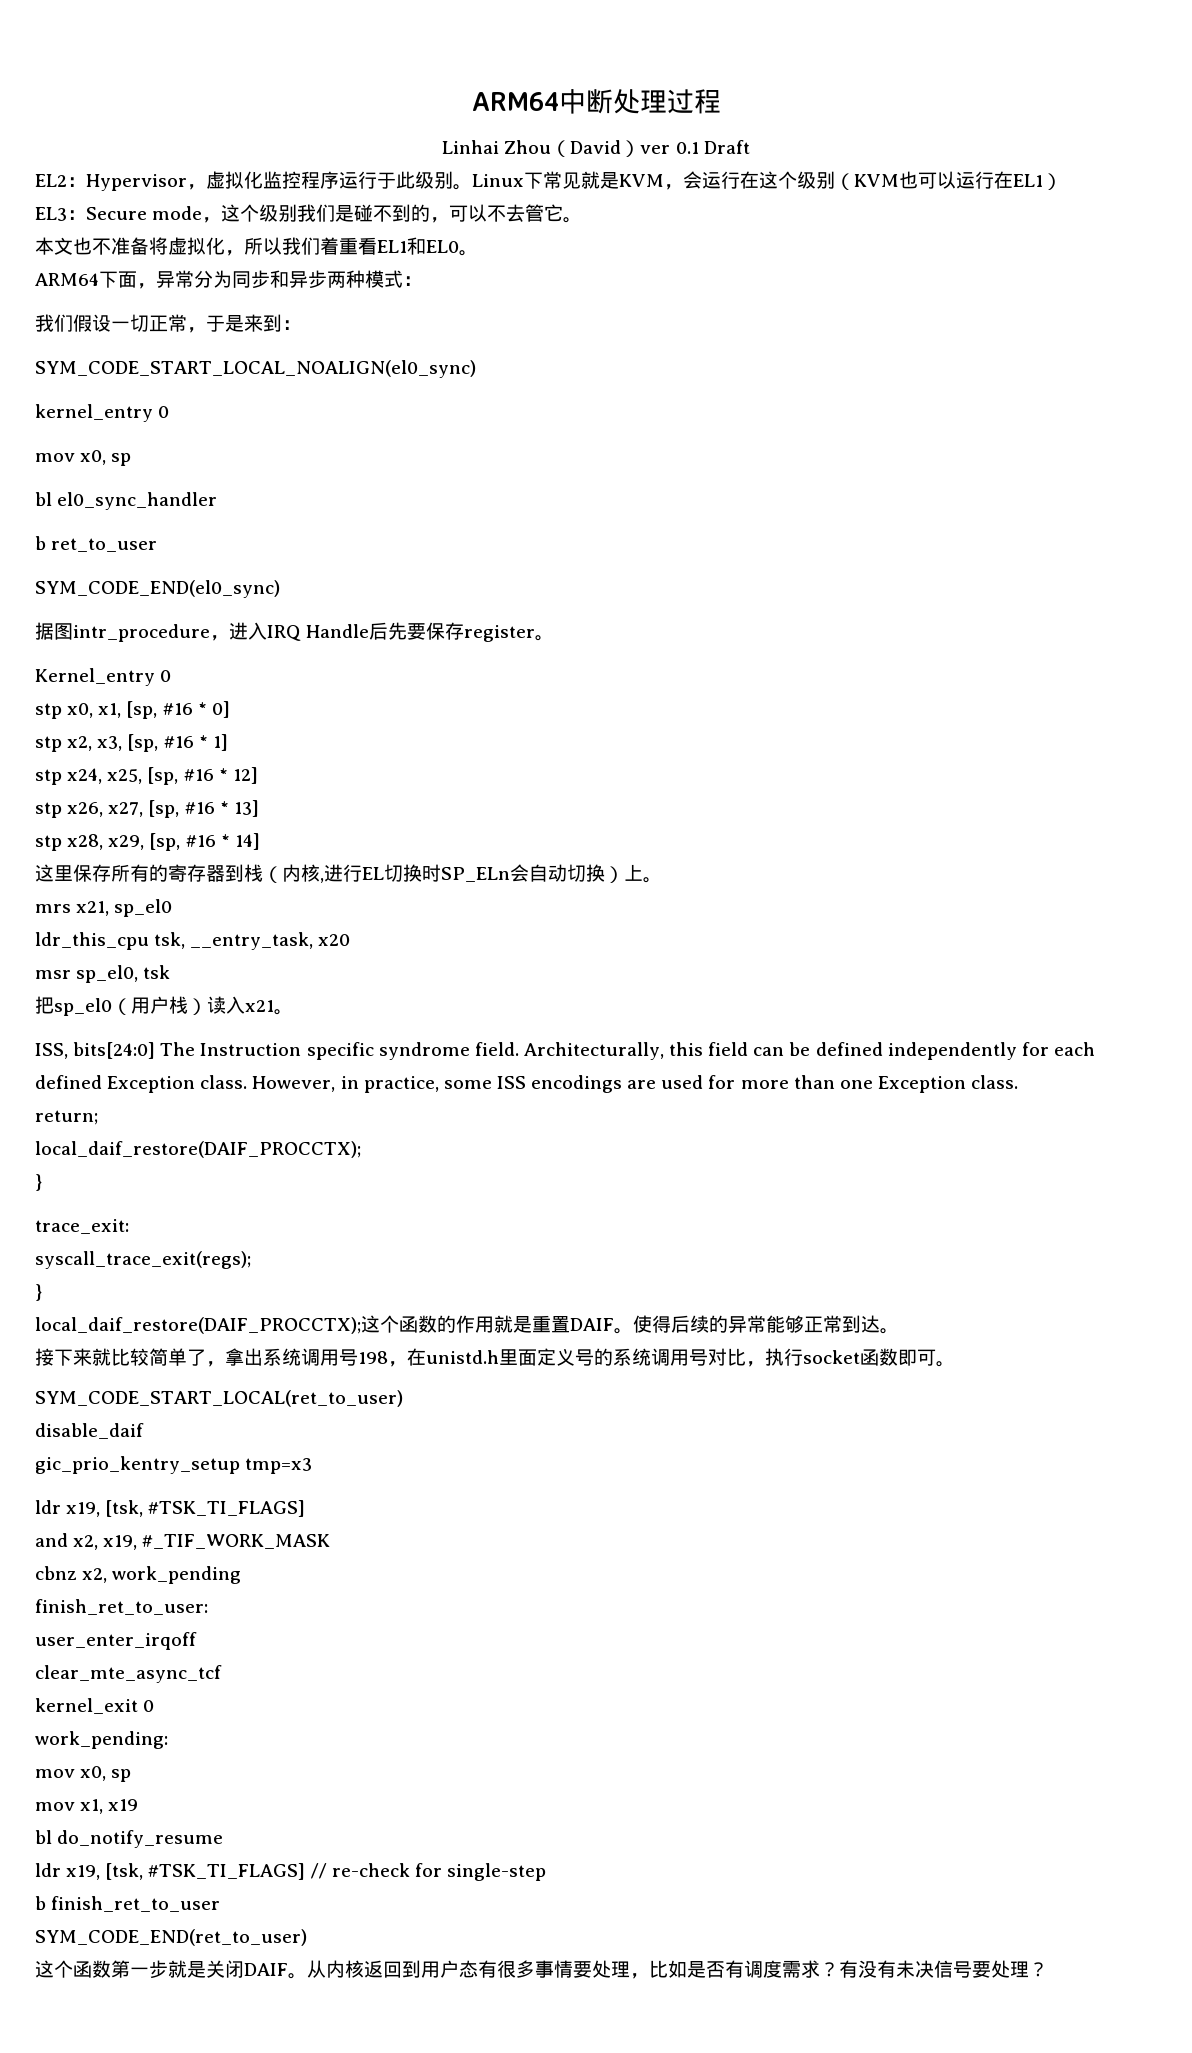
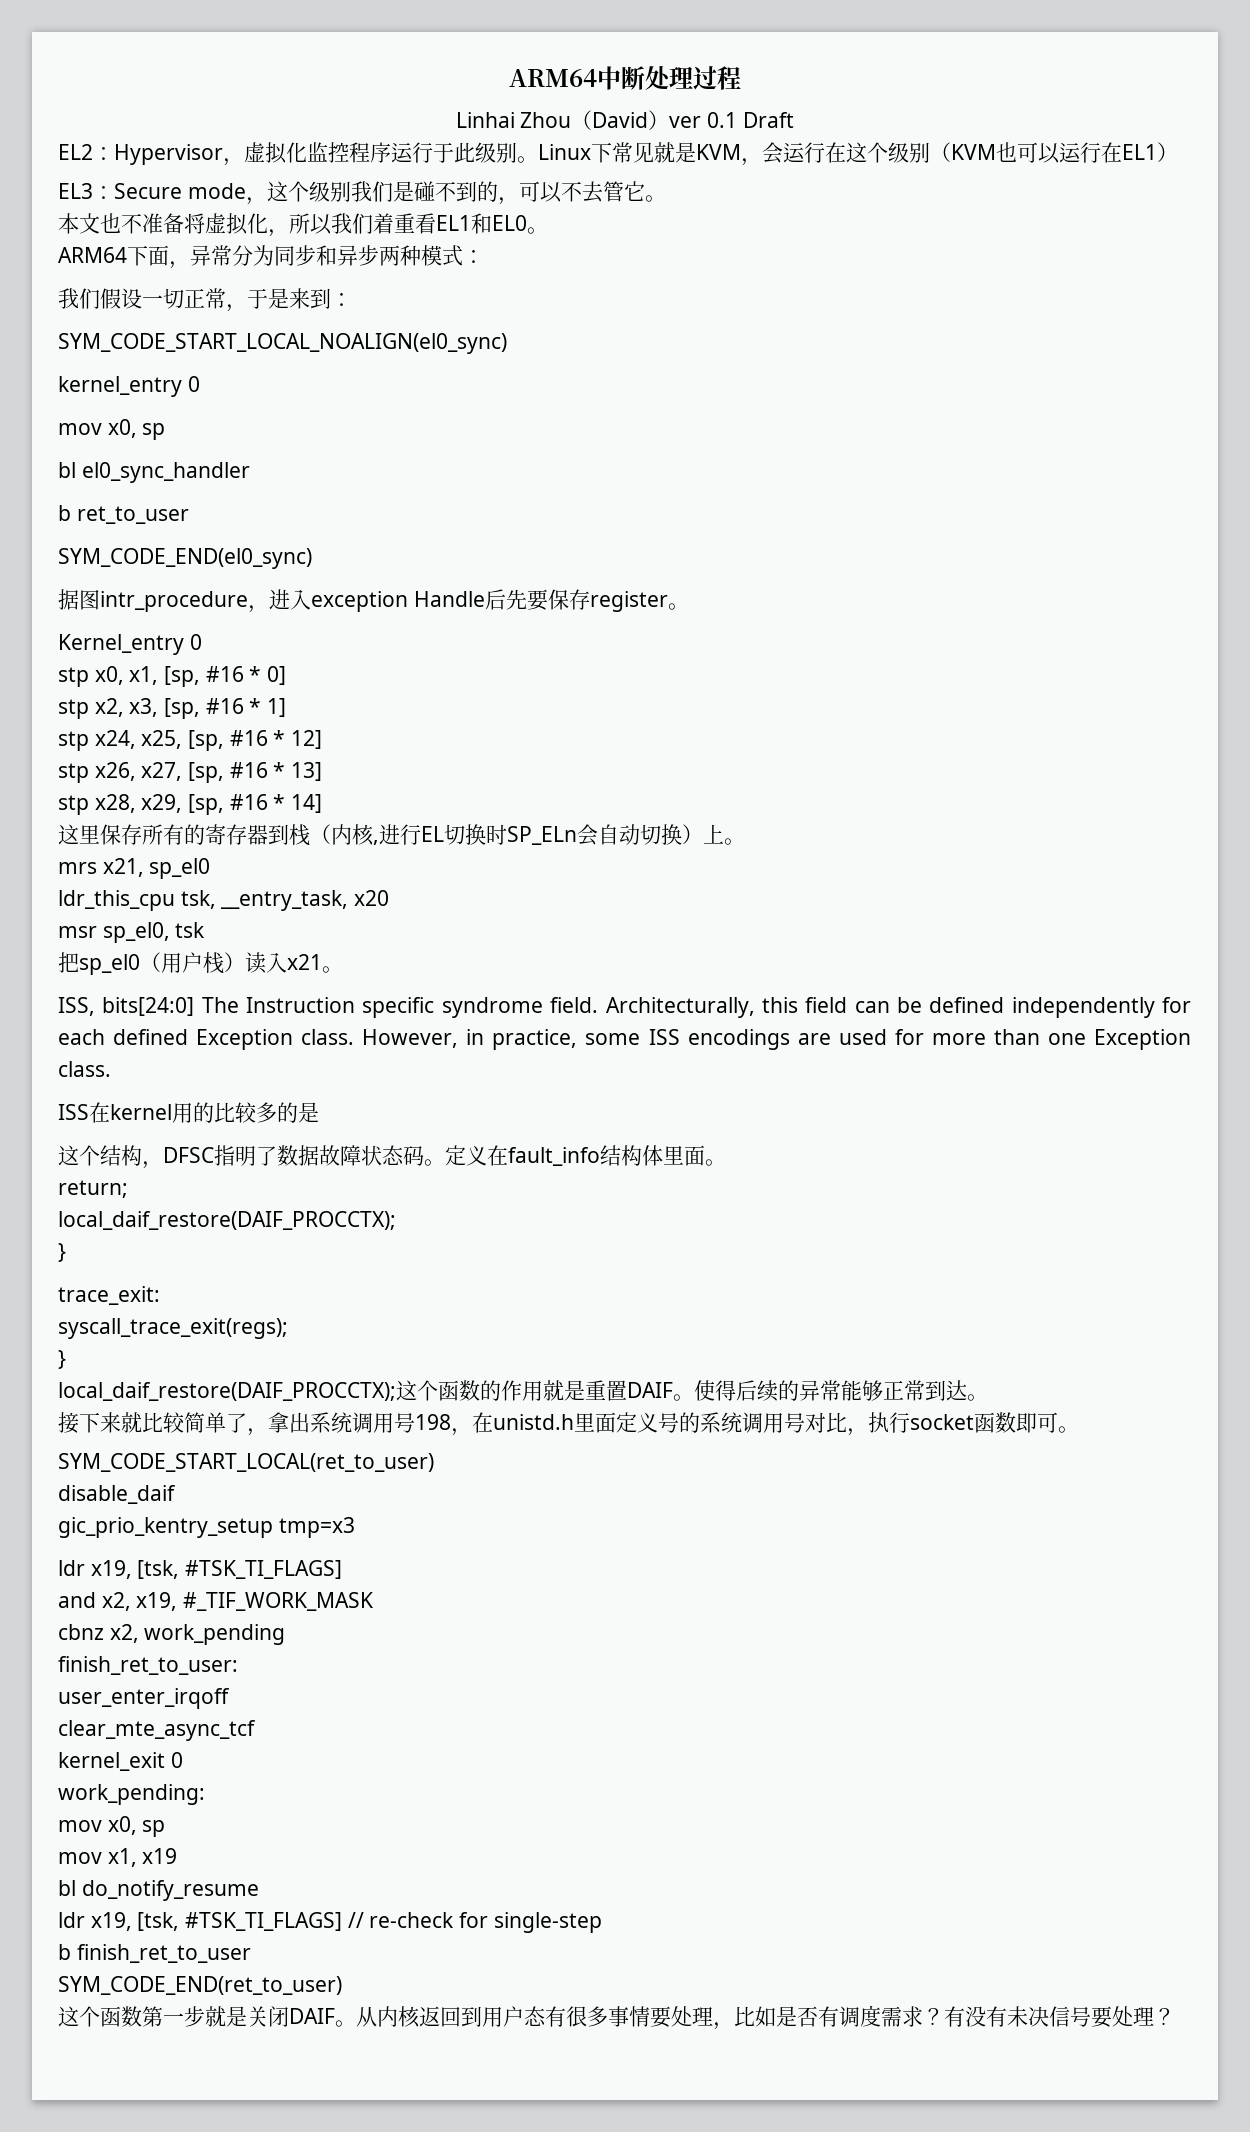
- 据图intr_procedure，进入IRQ Handle后先要保存register。
+ 据图intr_procedure，进入exception Handle后先要保存register。
+ ISS在kernel用的比较多的是
+ 这个结构，DFSC指明了数据故障状态码。定义在fault_info结构体里面。

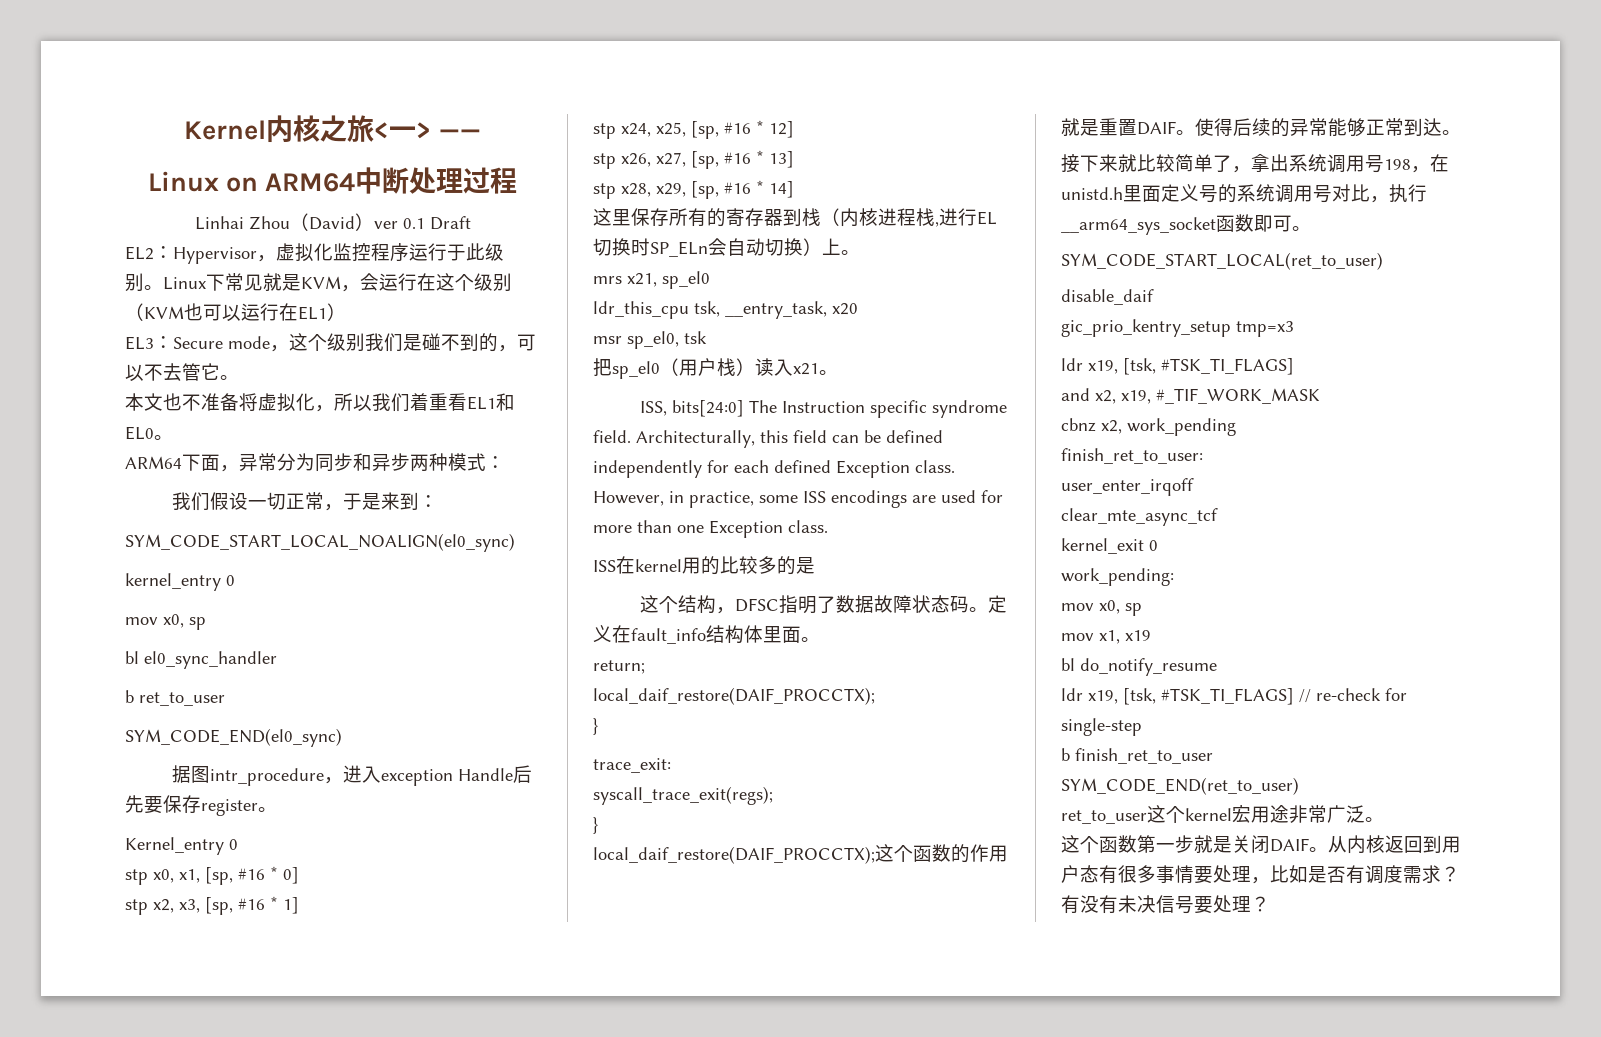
- ARM64中断处理过程
+ Kernel内核之旅<一> ——
+ Linux on ARM64中断处理过程
- 这里保存所有的寄存器到栈（内核,进行EL切换时SP_ELn会自动切换）上。
+ 这里保存所有的寄存器到栈（内核进程栈,进行EL切换时SP_ELn会自动切换）上。
- 接下来就比较简单了，拿出系统调用号198，在unistd.h里面定义号的系统调用号对比，执行socket函数即可。
+ 接下来就比较简单了，拿出系统调用号198，在unistd.h里面定义号的系统调用号对比，执行__arm64_sys_socket函数即可。
+ ret_to_user这个kernel宏用途非常广泛。

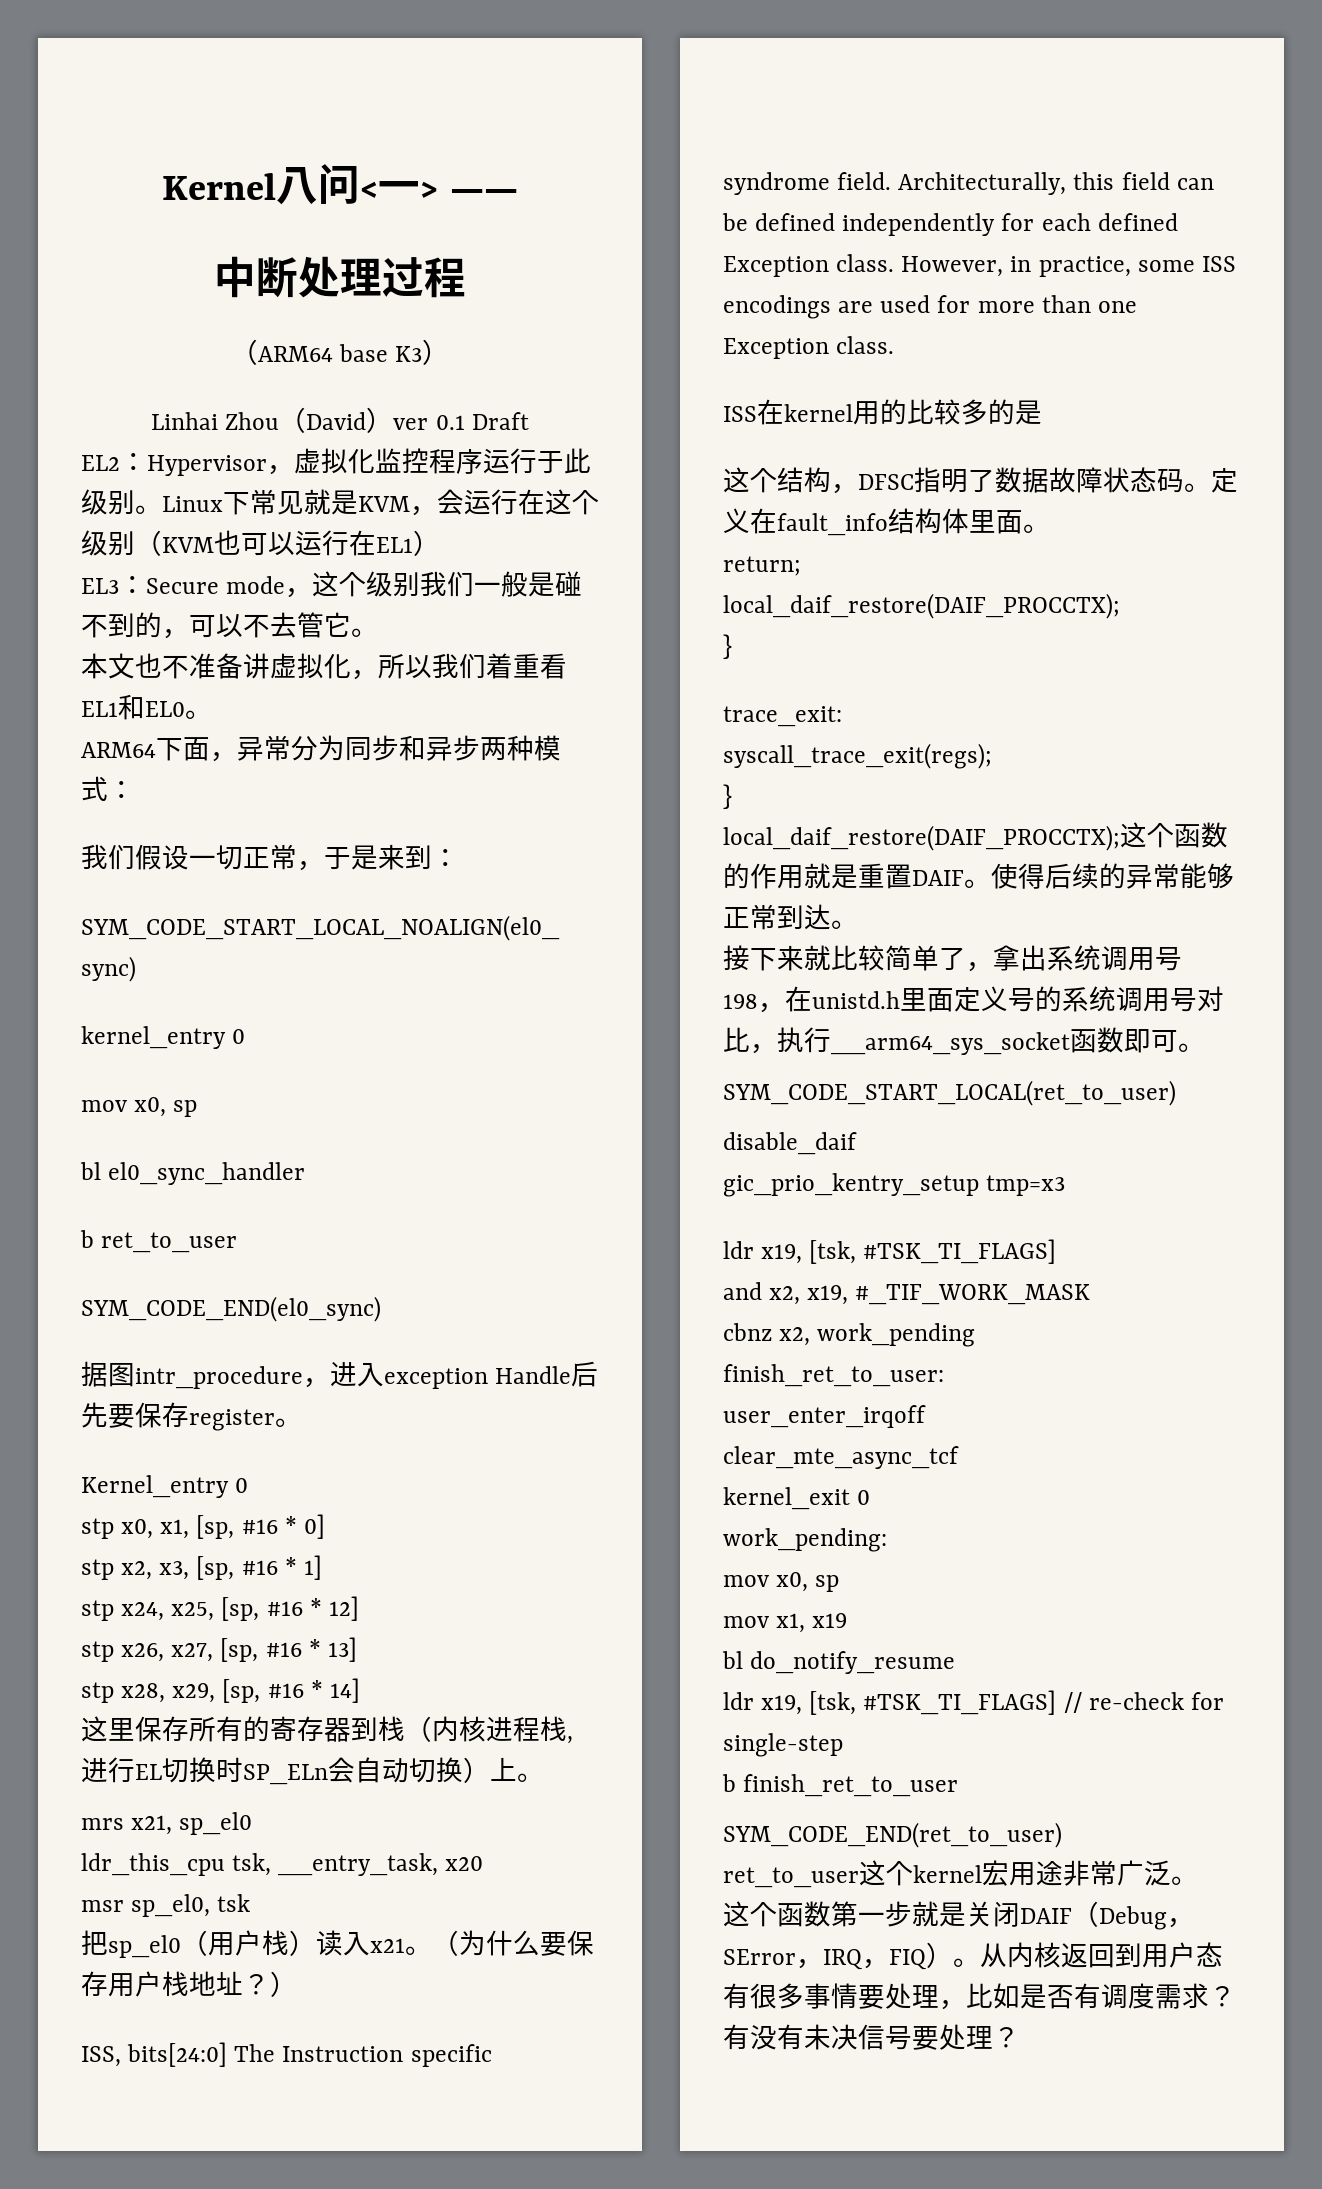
- Kernel内核之旅<一> ——
+ Kernel八问<一> ——
- Linux on ARM64中断处理过程
+ 中断处理过程
+ （ARM64 base K3）
- EL3：Secure mode，这个级别我们是碰不到的，可以不去管它。
+ EL3：Secure mode，这个级别我们一般是碰不到的，可以不去管它。
- 本文也不准备将虚拟化，所以我们着重看EL1和EL0。
+ 本文也不准备讲虚拟化，所以我们着重看EL1和EL0。
+ （为什么要保存用户栈地址？）
- 这个函数第一步就是关闭DAIF。
+ 这个函数第一步就是关闭DAIF（Debug，SError，IRQ，FIQ）。

